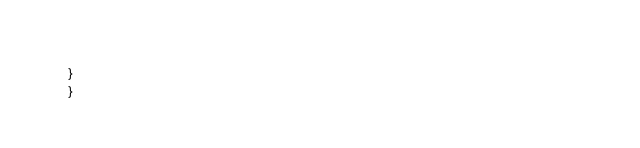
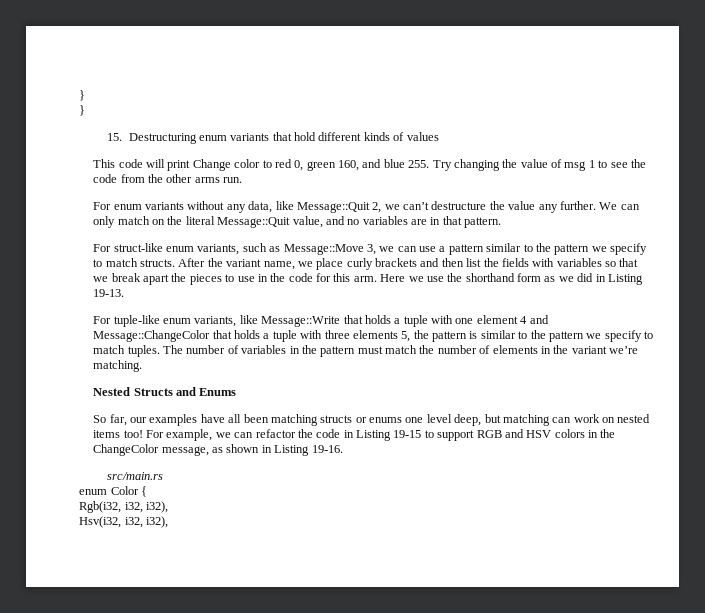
+ 15. Destructuring enum variants that hold different kinds of values
+ This code will print Change color to red 0, green 160, and blue 255. Try changing the value of msg 1 to see the code from the other arms run.
+ For enum variants without any data, like Message::Quit 2, we can’t destructure the value any further. We can only match on the literal Message::Quit value, and no variables are in that pattern.
+ For struct-like enum variants, such as Message::Move 3, we can use a pattern similar to the pattern we specify to match structs. After the variant name, we place curly brackets and then list the fields with variables so that we break apart the pieces to use in the code for this arm. Here we use the shorthand form as we did in Listing 19-13.
+ For tuple-like enum variants, like Message::Write that holds a tuple with one element 4 and Message::ChangeColor that holds a tuple with three elements 5, the pattern is similar to the pattern we specify to match tuples. The number of variables in the pattern must match the number of elements in the variant we’re matching.
+ Nested Structs and Enums
+ So far, our examples have all been matching structs or enums one level deep, but matching can work on nested items too! For example, we can refactor the code in Listing 19-15 to support RGB and HSV colors in the ChangeColor message, as shown in Listing 19-16.
+ src/main.rs
+ enum Color {
+ Rgb(i32, i32, i32),
+ Hsv(i32, i32, i32),

